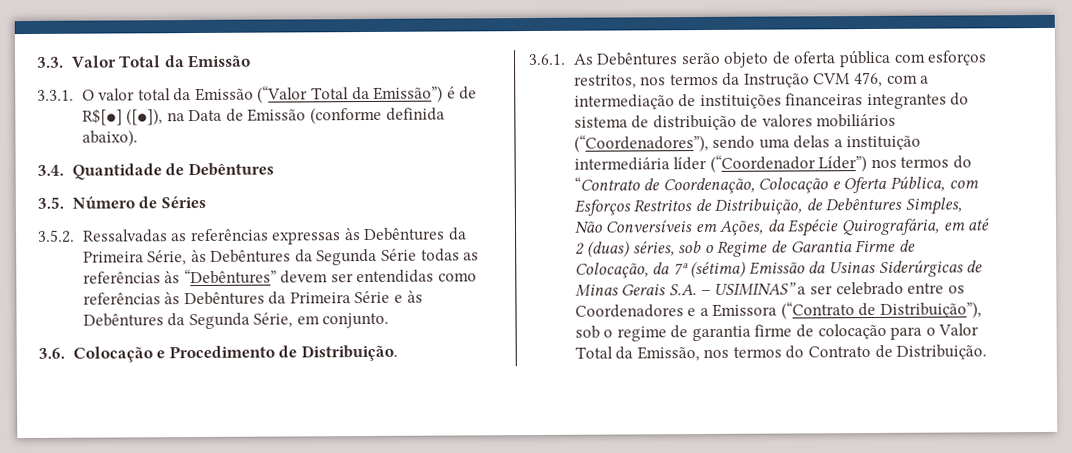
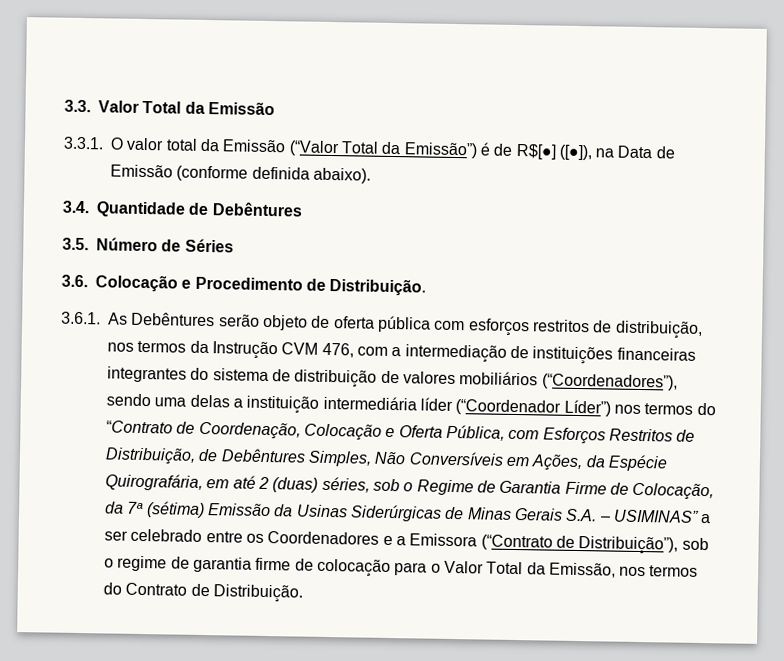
- 3.5.2. Ressalvadas as referências expressas às Debêntures da Primeira Série, às Debêntures da Segunda Série todas as referências às “Debêntures” devem ser entendidas como referências às Debêntures da Primeira Série e às Debêntures da Segunda Série, em conjunto.
- 3.6.1. As Debêntures serão objeto de oferta pública com esforços restritos, nos termos da Instrução CVM 476, com a intermediação de instituições financeiras integrantes do sistema de distribuição de valores mobiliários (“Coordenadores”), sendo uma delas a instituição intermediária líder (“Coordenador Líder”) nos termos do “Contrato de Coordenação, Colocação e Oferta Pública, com Esforços Restritos de Distribuição, de Debêntures Simples, Não Conversíveis em Ações, da Espécie Quirografária, em até 2 (duas) séries, sob o Regime de Garantia Firme de Colocação, da 7ª (sétima) Emissão da Usinas Siderúrgicas de Minas Gerais S.A. – USIMINAS” a ser celebrado entre os Coordenadores e a Emissora (“Contrato de Distribuição”), sob o regime de garantia firme de colocação para o Valor Total da Emissão, nos termos do Contrato de Distribuição.
+ 3.6.1. As Debêntures serão objeto de oferta pública com esforços restritos de distribuição, nos termos da Instrução CVM 476, com a intermediação de instituições financeiras integrantes do sistema de distribuição de valores mobiliários (“Coordenadores”), sendo uma delas a instituição intermediária líder (“Coordenador Líder”) nos termos do “Contrato de Coordenação, Colocação e Oferta Pública, com Esforços Restritos de Distribuição, de Debêntures Simples, Não Conversíveis em Ações, da Espécie Quirografária, em até 2 (duas) séries, sob o Regime de Garantia Firme de Colocação, da 7ª (sétima) Emissão da Usinas Siderúrgicas de Minas Gerais S.A. – USIMINAS” a ser celebrado entre os Coordenadores e a Emissora (“Contrato de Distribuição”), sob o regime de garantia firme de colocação para o Valor Total da Emissão, nos termos do Contrato de Distribuição.

